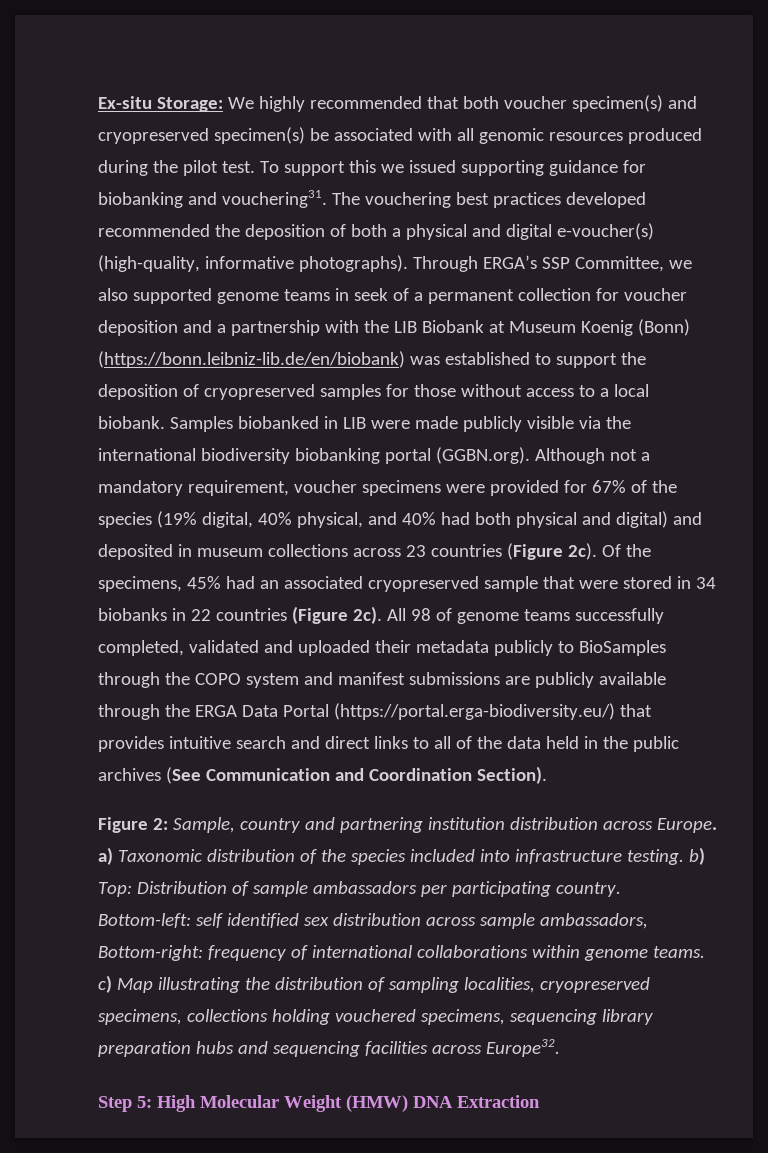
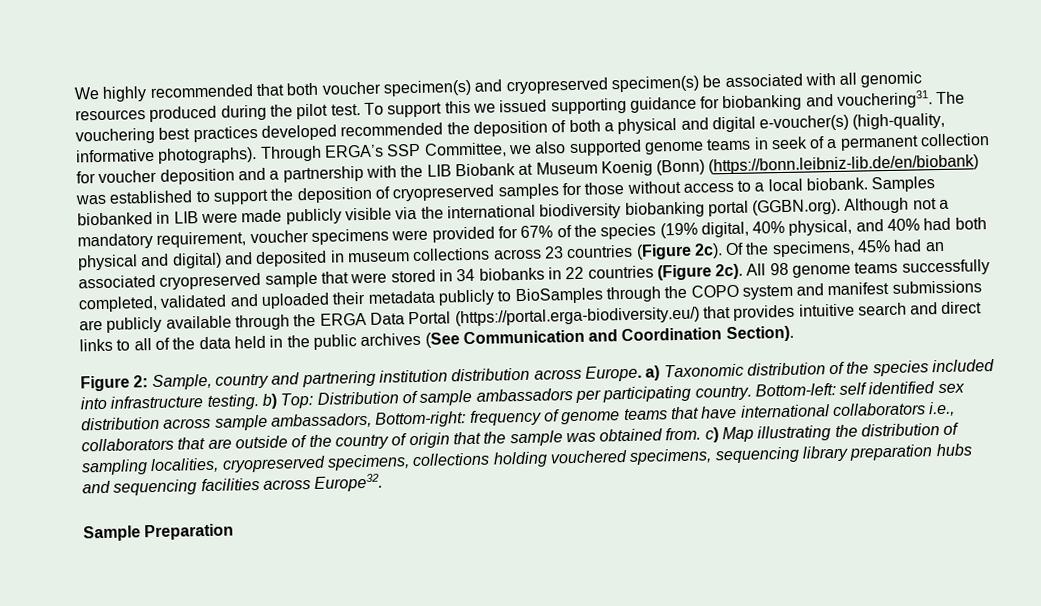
- Ex-situ Storage: We highly recommended that both voucher specimen(s) and cryopreserved specimen(s) be associated with all genomic resources produced during the pilot test.
+ We highly recommended that both voucher specimen(s) and cryopreserved specimen(s) be associated with all genomic resources produced during the pilot test.
- All 98 of genome teams successfully completed, validated and uploaded their metadata publicly to BioSamples through the COPO system and manifest submissions are publicly available through the ERGA Data Portal (https://portal.erga-biodiversity.eu/) that provides intuitive search and direct links to all of the data held in the public archives (See Communication and Coordination Section).
+ All 98 genome teams successfully completed, validated and uploaded their metadata publicly to BioSamples through the COPO system and manifest submissions are publicly available through the ERGA Data Portal (https://portal.erga-biodiversity.eu/) that provides intuitive search and direct links to all of the data held in the public archives (See Communication and Coordination Section).
- Bottom-left: self identified sex distribution across sample ambassadors, Bottom-right: frequency of international collaborations within genome teams. c) Map illustrating the distribution of sampling localities, cryopreserved specimens, collections holding vouchered specimens, sequencing library preparation hubs and sequencing facilities across Europe32.
+ Bottom-left: self identified sex distribution across sample ambassadors, Bottom-right: frequency of genome teams that have international collaborators i.e., collaborators that are outside of the country of origin that the sample was obtained from. c) Map illustrating the distribution of sampling localities, cryopreserved specimens, collections holding vouchered specimens, sequencing library preparation hubs and sequencing facilities across Europe32.
- Step 5: High Molecular Weight (HMW) DNA Extraction
+ Sample Preparation

